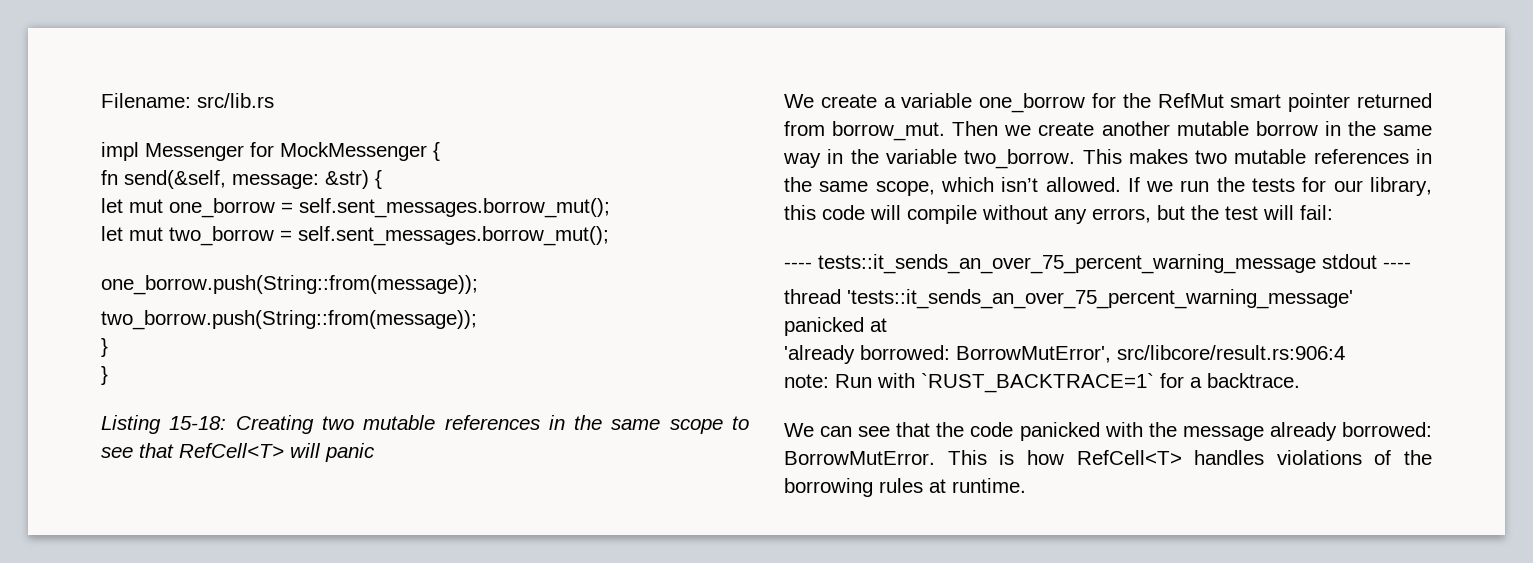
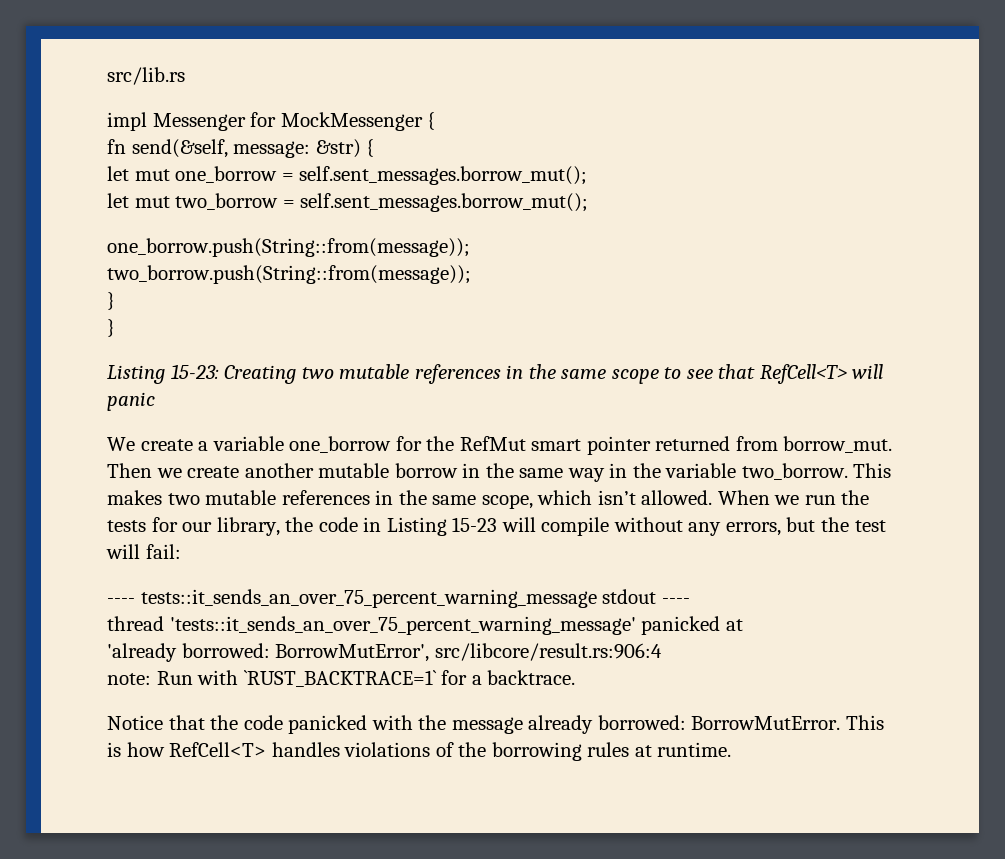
- Filename: src/lib.rs
+ src/lib.rs
- Listing 15-18: Creating two mutable references in the same scope to see that RefCell<T> will panic
+ Listing 15-23: Creating two mutable references in the same scope to see that RefCell<T> will panic
- If we run the tests for our library, this code will compile without any errors, but the test will fail:
+ When we run the tests for our library, the code in Listing 15-23 will compile without any errors, but the test will fail:
- We can see that the code panicked with the message already borrowed: BorrowMutError.
+ Notice that the code panicked with the message already borrowed: BorrowMutError.

